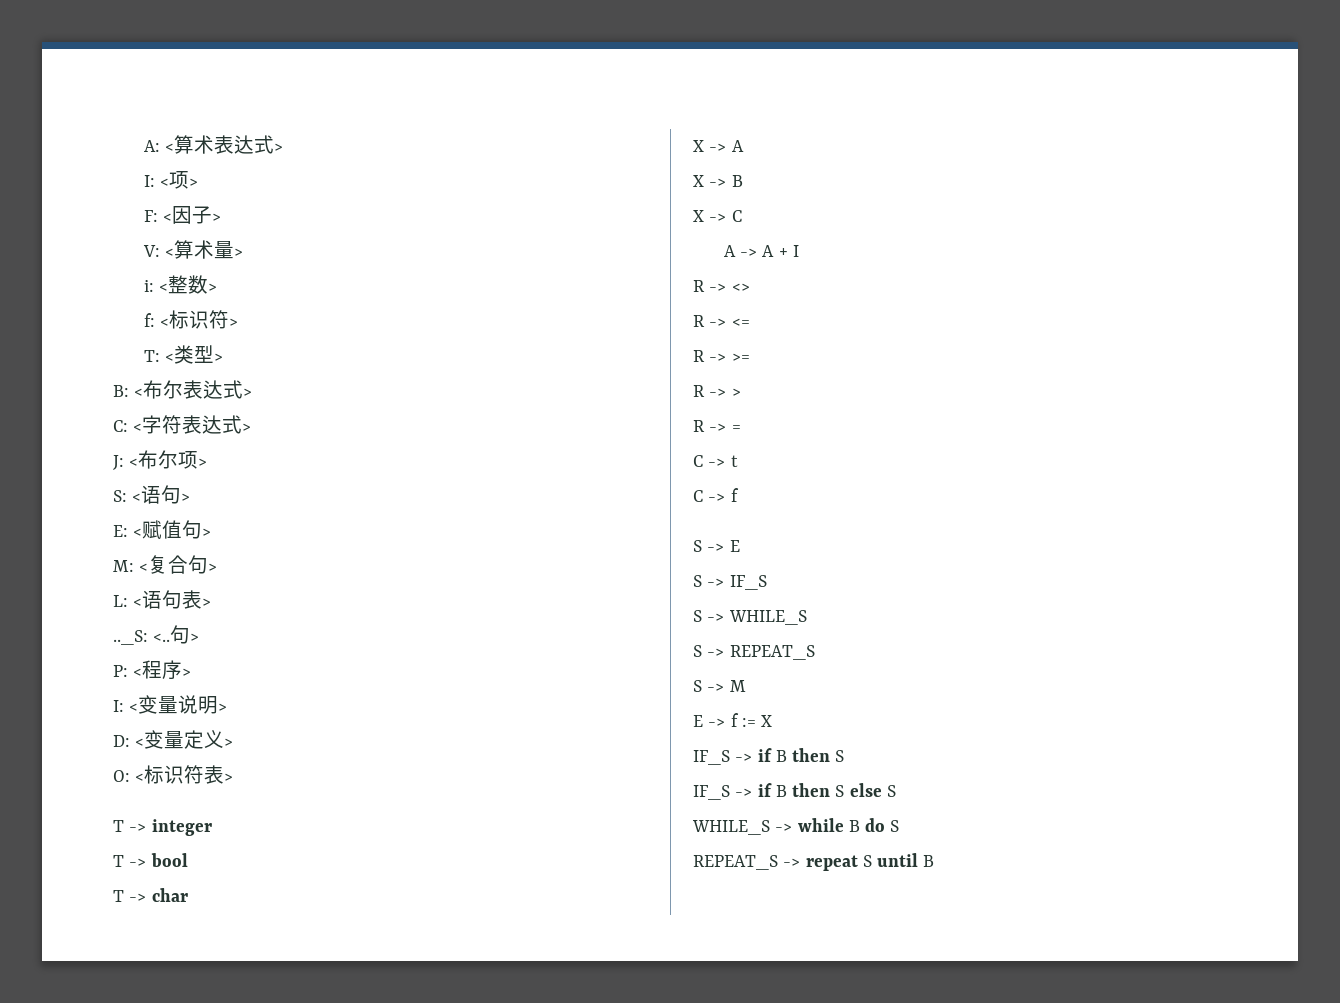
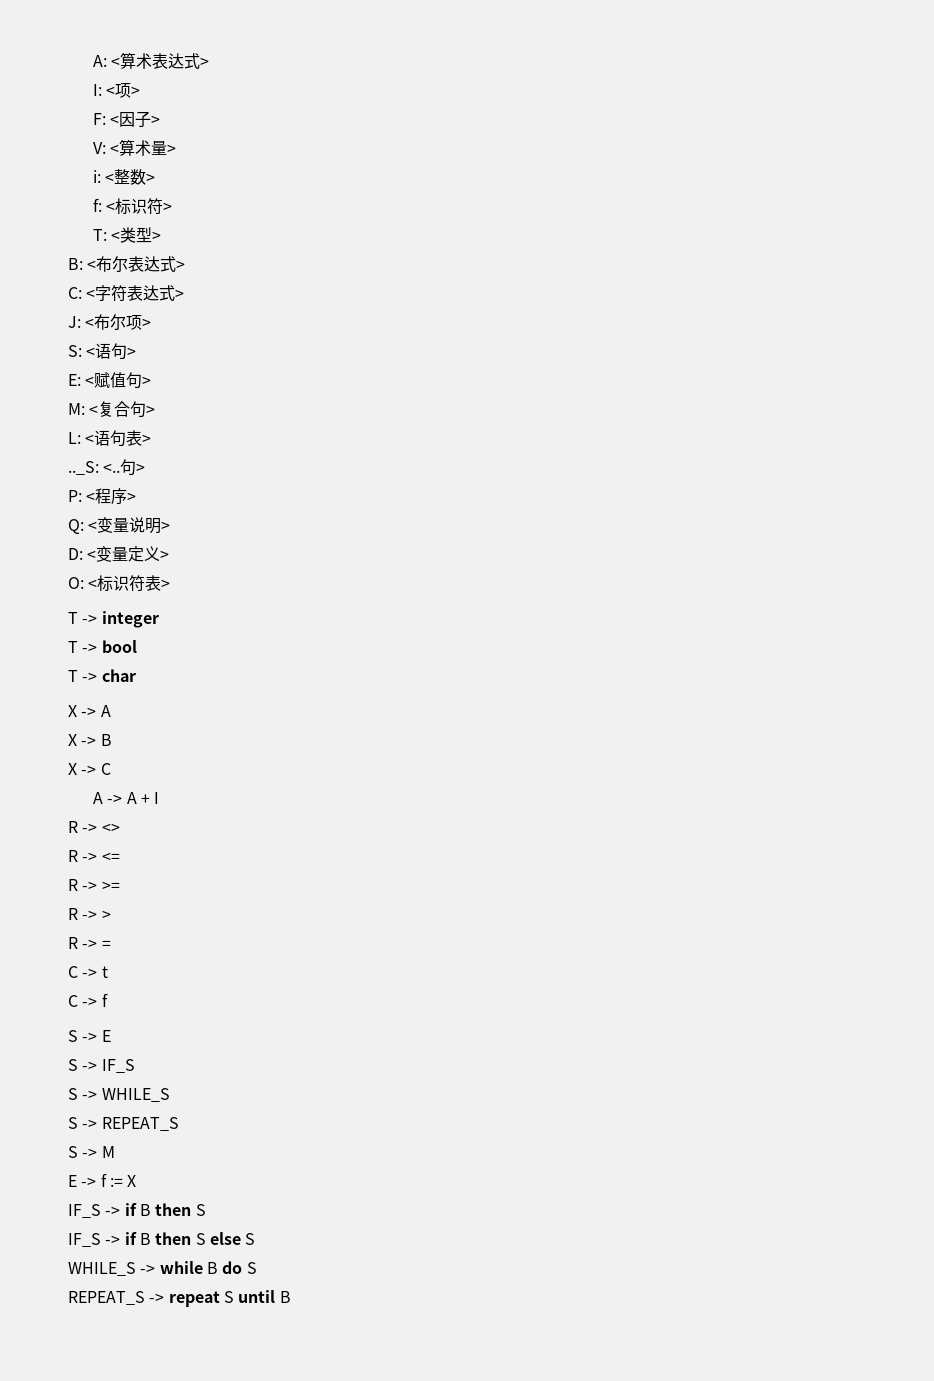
- I: <变量说明>
+ Q: <变量说明>

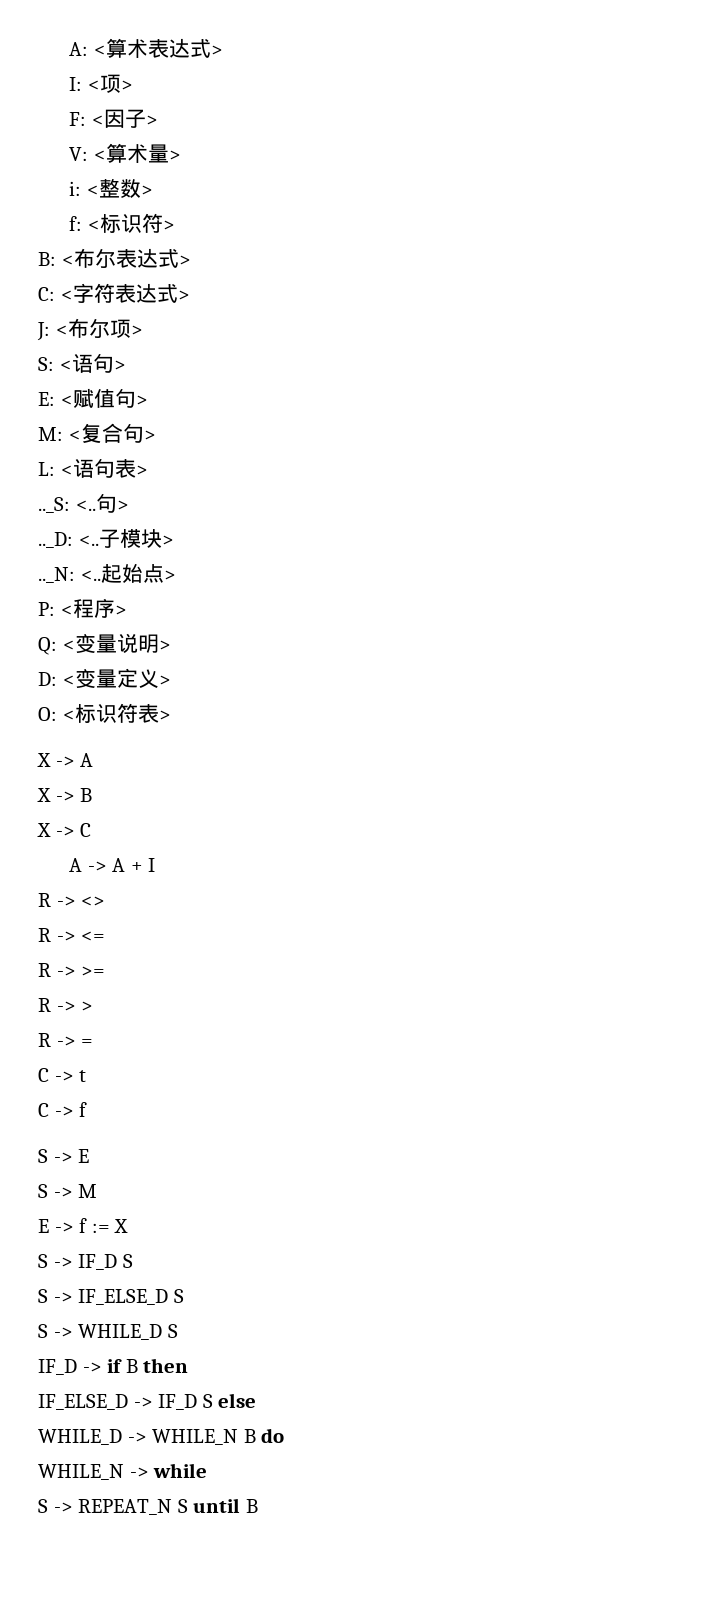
- T: <类型>
+ .._D: <..子模块>
+ .._N: <..起始点>
- T -> integer
- T -> bool
- T -> char
- S -> IF_S
- S -> WHILE_S
- S -> REPEAT_S
  E -> f := X
- IF_S -> if B then S
- IF_S -> if B then S else S
- WHILE_S -> while B do S
- REPEAT_S -> repeat S until B
+ S -> IF_D S
+ S -> IF_ELSE_D S
+ S -> WHILE_D S
+ IF_D -> if B then
+ IF_ELSE_D -> IF_D S else
+ WHILE_D -> WHILE_N B do
+ WHILE_N -> while
+ S -> REPEAT_N S until B

